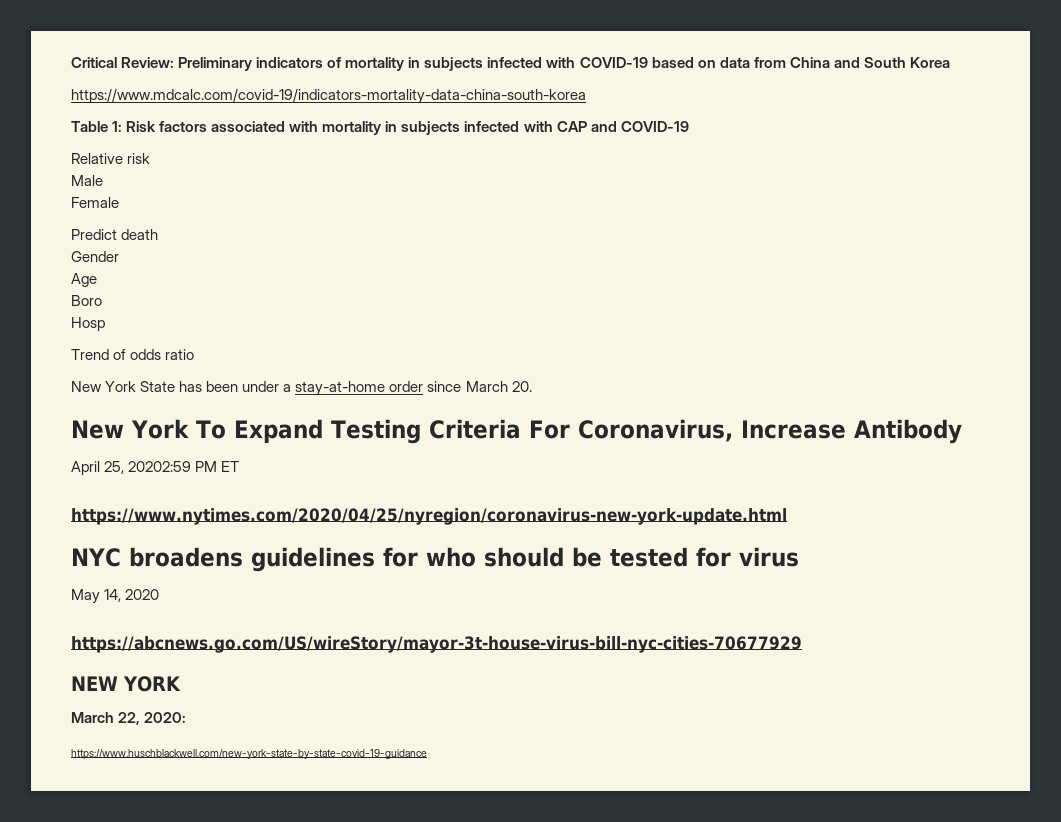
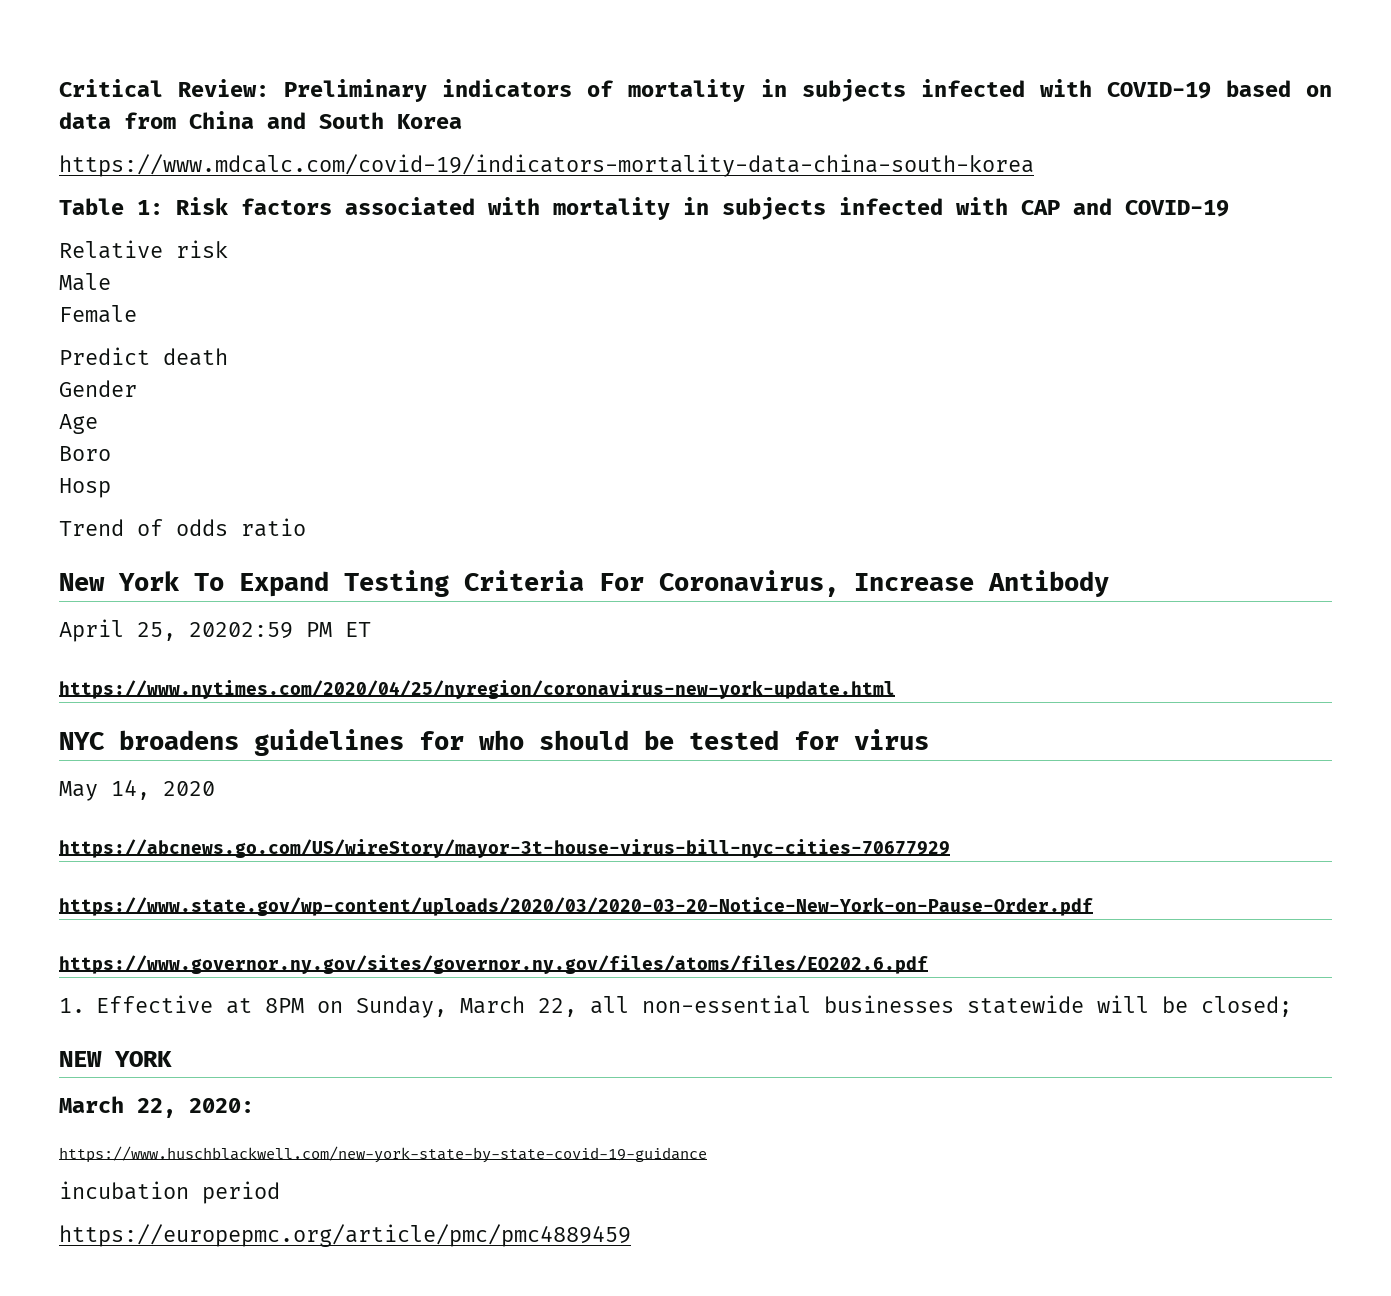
- New York State has been under a stay-at-home order since March 20.
+ https://www.state.gov/wp-content/uploads/2020/03/2020-03-20-Notice-New-York-on-Pause-Order.pdf
+ https://www.governor.ny.gov/sites/governor.ny.gov/files/atoms/files/EO202.6.pdf
+ 1. Effective at 8PM on Sunday, March 22, all non-essential businesses statewide will be closed;
+ incubation period
+ https://europepmc.org/article/pmc/pmc4889459

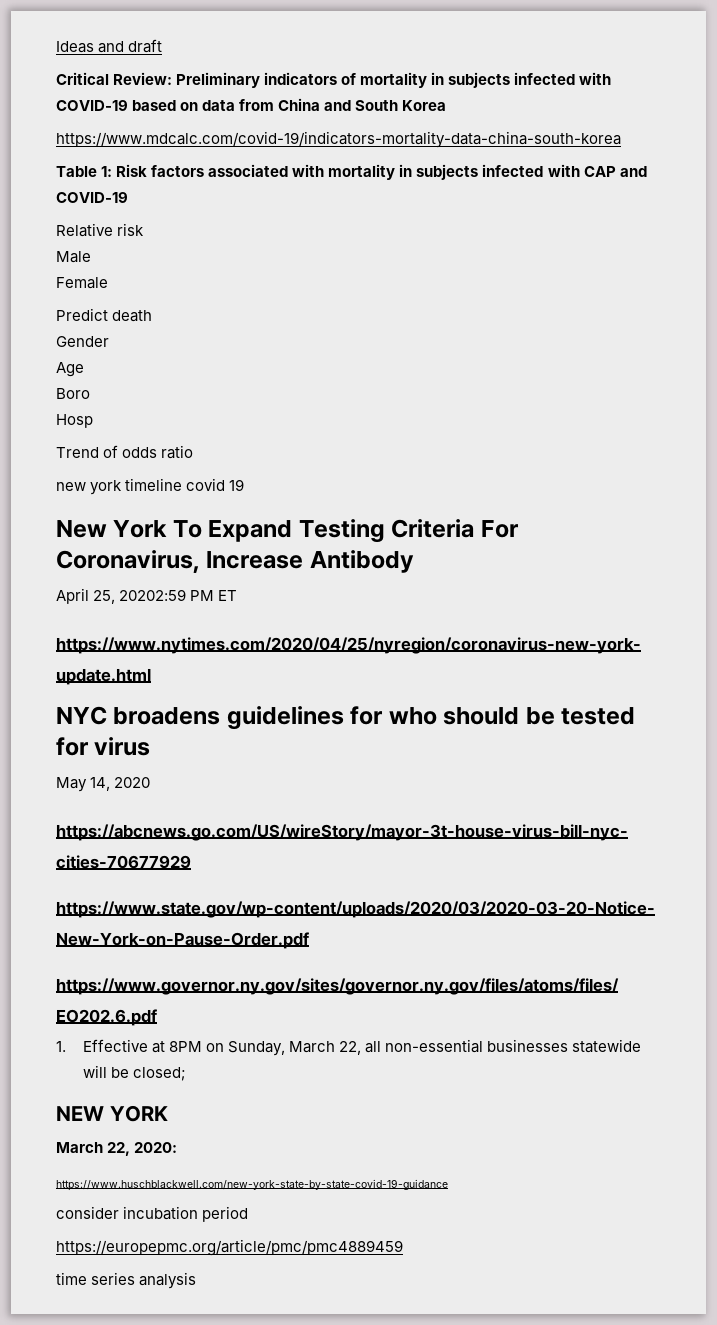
+ Ideas and draft
+ new york timeline covid 19
- incubation period
+ consider incubation period
+ time series analysis

